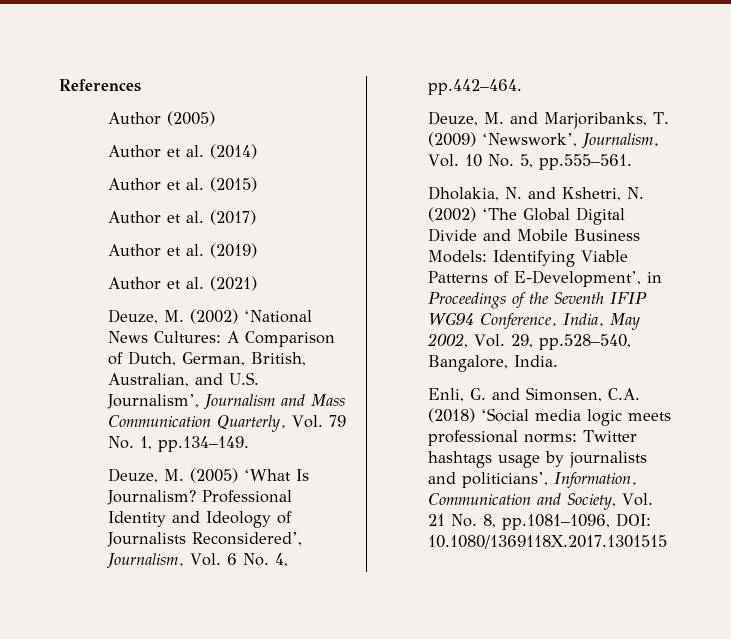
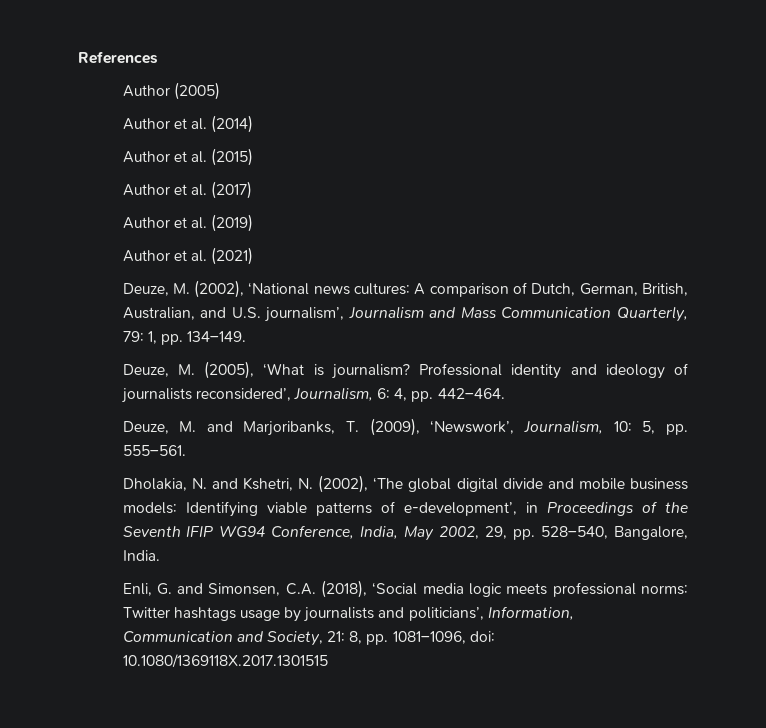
- Deuze, M. (2002) ‘National News Cultures: A Comparison of Dutch, German, British, Australian, and U.S. Journalism’, Journalism and Mass Communication Quarterly, Vol. 79 No. 1, pp.134–149.
- Deuze, M. (2005) ‘What Is Journalism? Professional Identity and Ideology of Journalists Reconsidered’, Journalism, Vol. 6 No. 4, pp.442–464.
+ Deuze, M. (2002), ‘National news cultures: A comparison of Dutch, German, British, Australian, and U.S. journalism’, Journalism and Mass Communication Quarterly, 79: 1, pp. 134–149.
+ Deuze, M. (2005), ‘What is journalism? Professional identity and ideology of journalists reconsidered’, Journalism, 6: 4, pp. 442–464.
- Deuze, M. and Marjoribanks, T. (2009) ‘Newswork’, Journalism, Vol. 10 No. 5, pp.555–561.
+ Deuze, M. and Marjoribanks, T. (2009), ‘Newswork’, Journalism, 10: 5, pp. 555–561.
- Dholakia, N. and Kshetri, N. (2002) ‘The Global Digital Divide and Mobile Business Models: Identifying Viable Patterns of E-Development’, in Proceedings of the Seventh IFIP WG94 Conference, India, May 2002, Vol. 29, pp.528–540, Bangalore, India.
+ Dholakia, N. and Kshetri, N. (2002), ‘The global digital divide and mobile business models: Identifying viable patterns of e-development’, in Proceedings of the Seventh IFIP WG94 Conference, India, May 2002, 29, pp. 528–540, Bangalore, India.
- Enli, G. and Simonsen, C.A. (2018) ‘Social media logic meets professional norms: Twitter hashtags usage by journalists and politicians’, Information, Communication and Society, Vol. 21 No. 8, pp.1081–1096, DOI: 10.1080/1369118X.2017.1301515
+ Enli, G. and Simonsen, C.A. (2018), ‘Social media logic meets professional norms: Twitter hashtags usage by journalists and politicians’, Information, Communication and Society, 21: 8, pp. 1081–1096, doi: 10.1080/1369118X.2017.1301515

